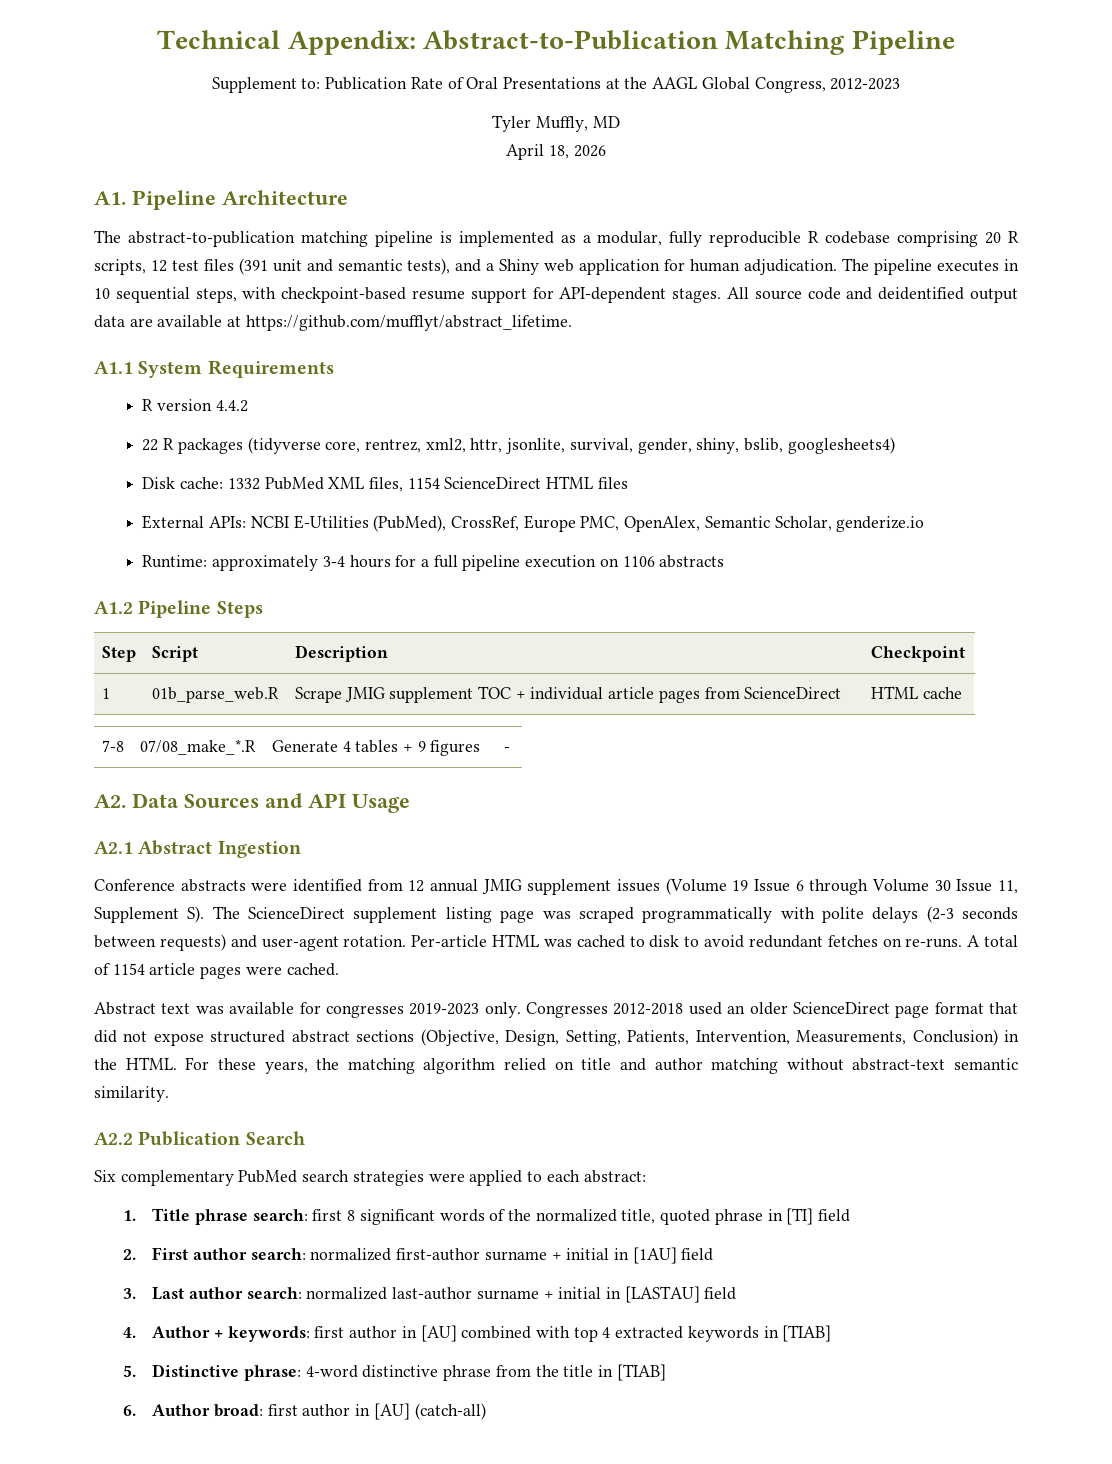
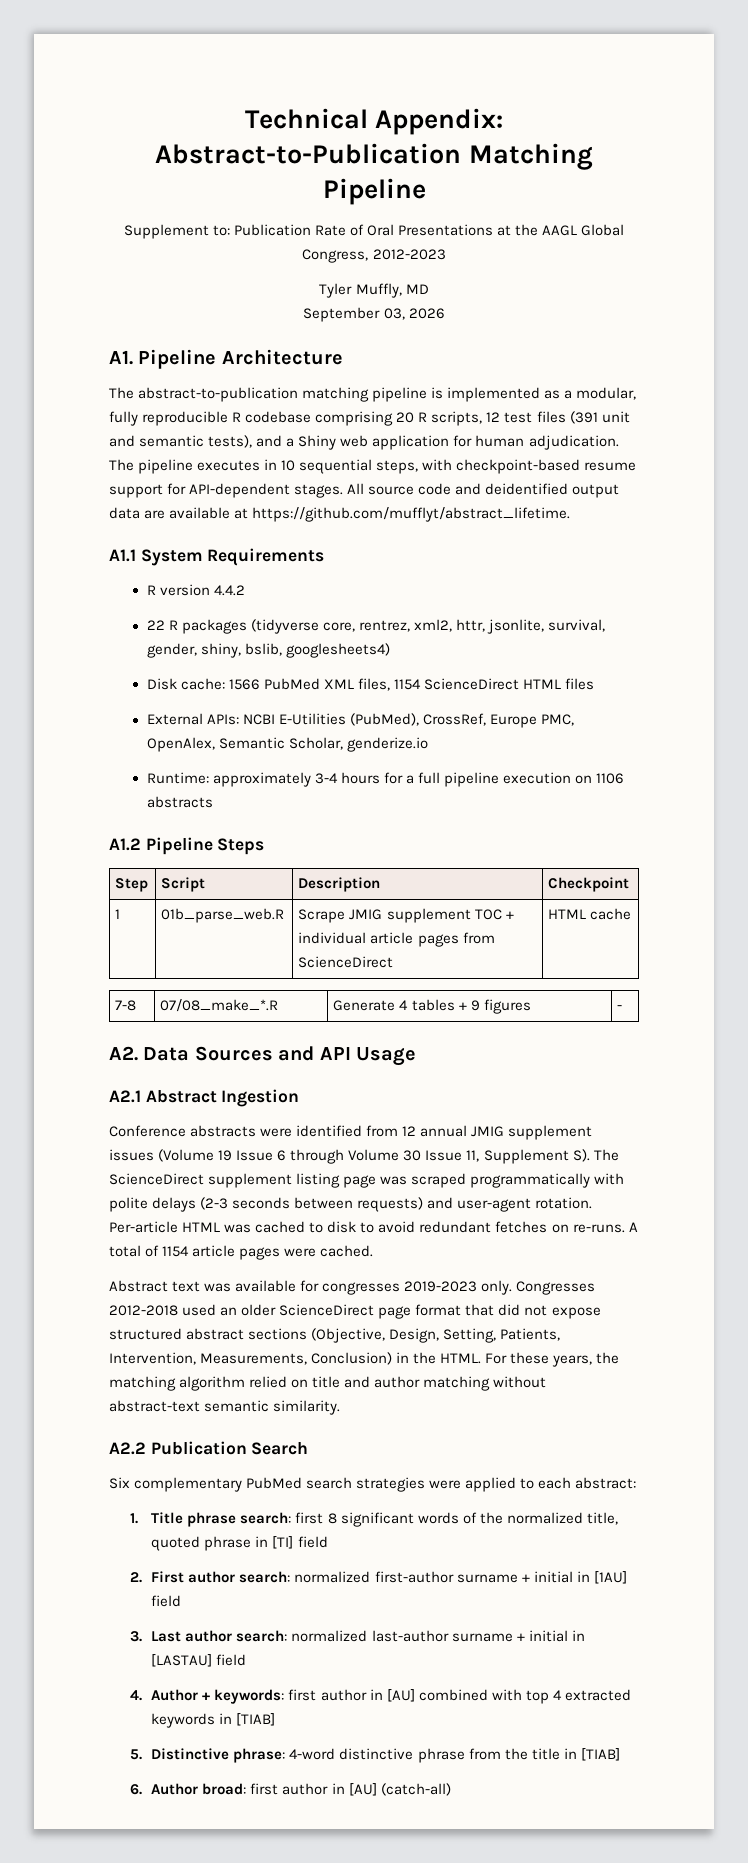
- April 18, 2026
+ September 03, 2026
- Disk cache: 1332 PubMed XML files, 1154 ScienceDirect HTML files
+ Disk cache: 1566 PubMed XML files, 1154 ScienceDirect HTML files

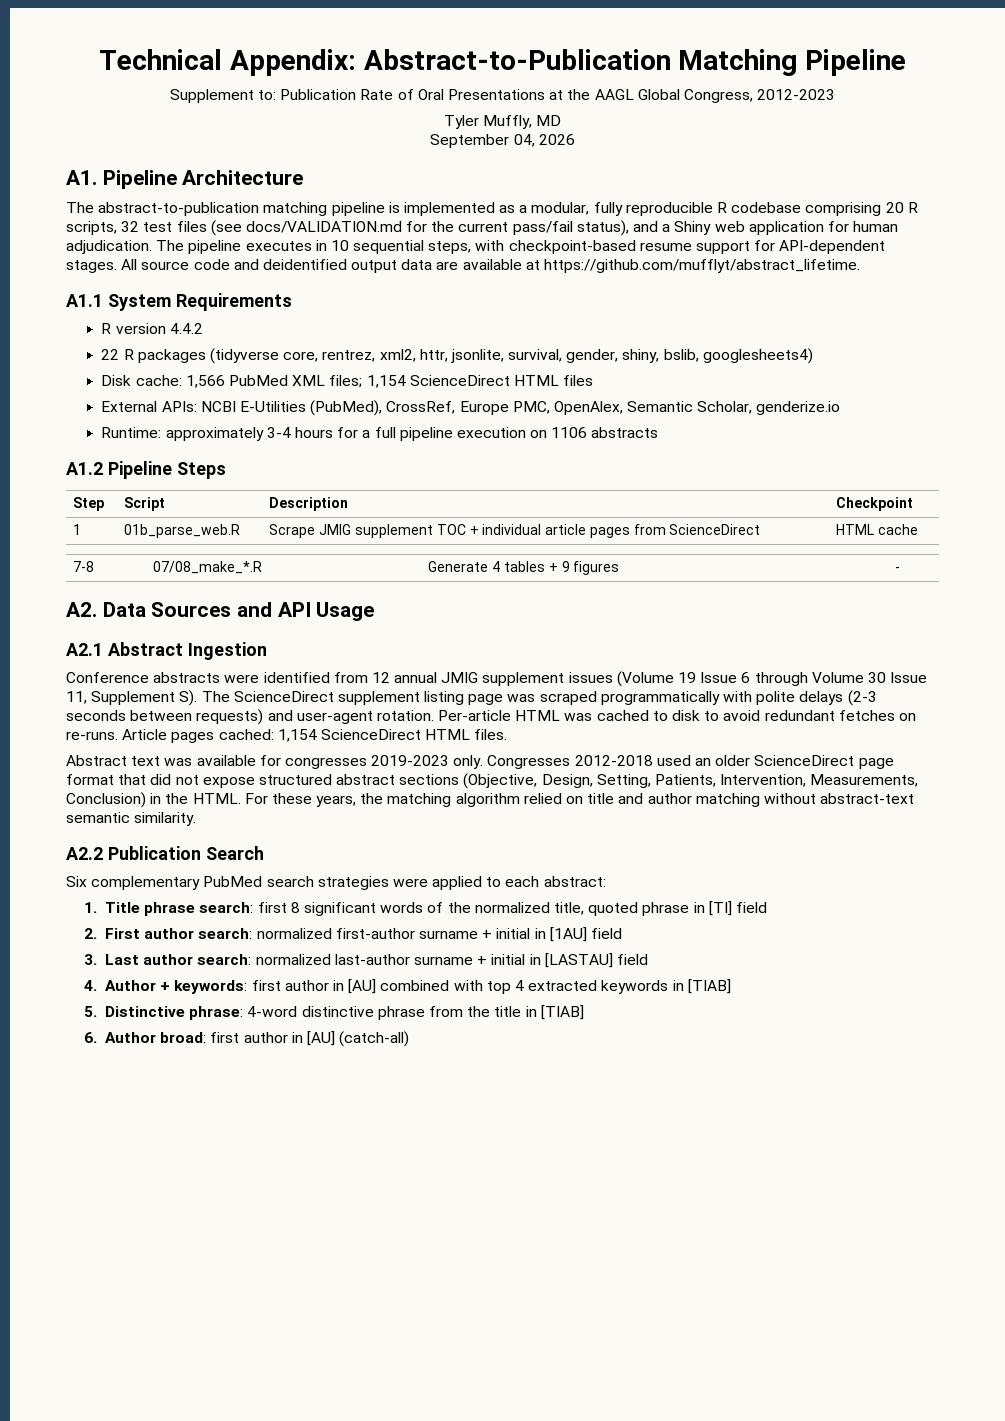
- September 03, 2026
+ September 04, 2026
- The abstract-to-publication matching pipeline is implemented as a modular, fully reproducible R codebase comprising 20 R scripts, 12 test files (391 unit and semantic tests), and a Shiny web application for human adjudication.
+ The abstract-to-publication matching pipeline is implemented as a modular, fully reproducible R codebase comprising 20 R scripts, 32 test files (see docs/VALIDATION.md for the current pass/fail status), and a Shiny web application for human adjudication.
- Disk cache: 1566 PubMed XML files, 1154 ScienceDirect HTML files
+ Disk cache: 1,566 PubMed XML files; 1,154 ScienceDirect HTML files
- A total of 1154 article pages were cached.
+ Article pages cached: 1,154 ScienceDirect HTML files.

